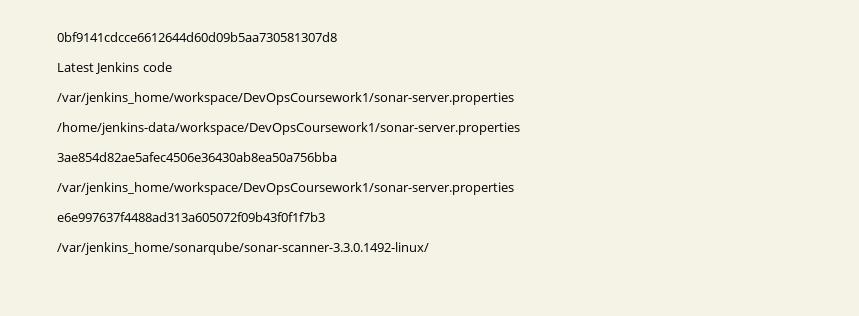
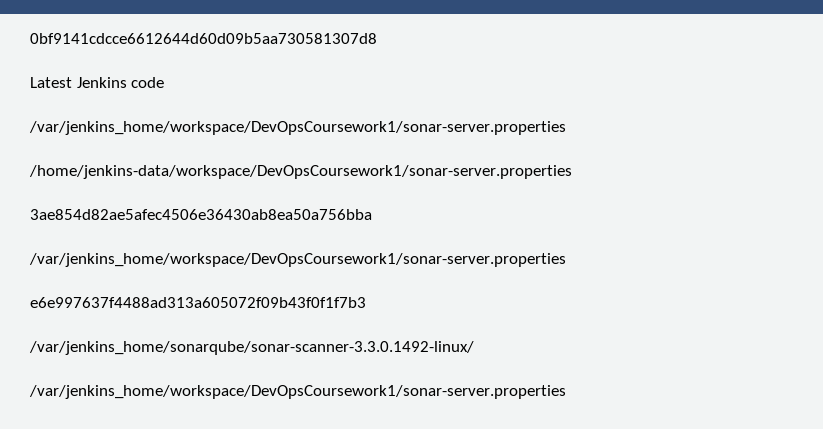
  /var/jenkins_home/sonarqube/sonar-scanner-3.3.0.1492-linux/
+ /var/jenkins_home/workspace/DevOpsCoursework1/sonar-server.properties

